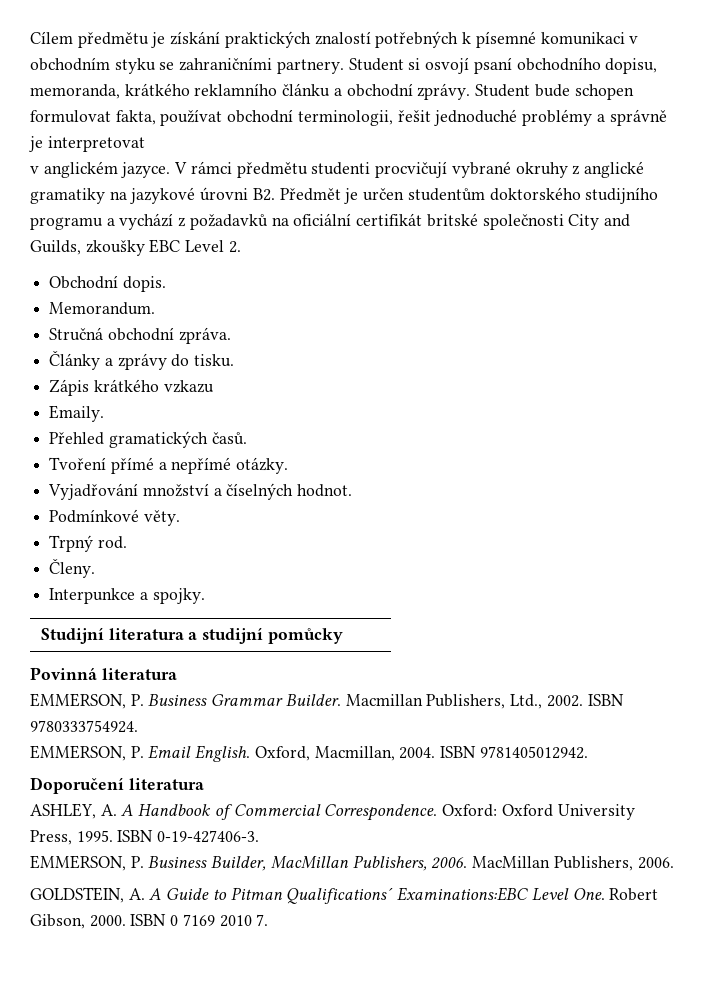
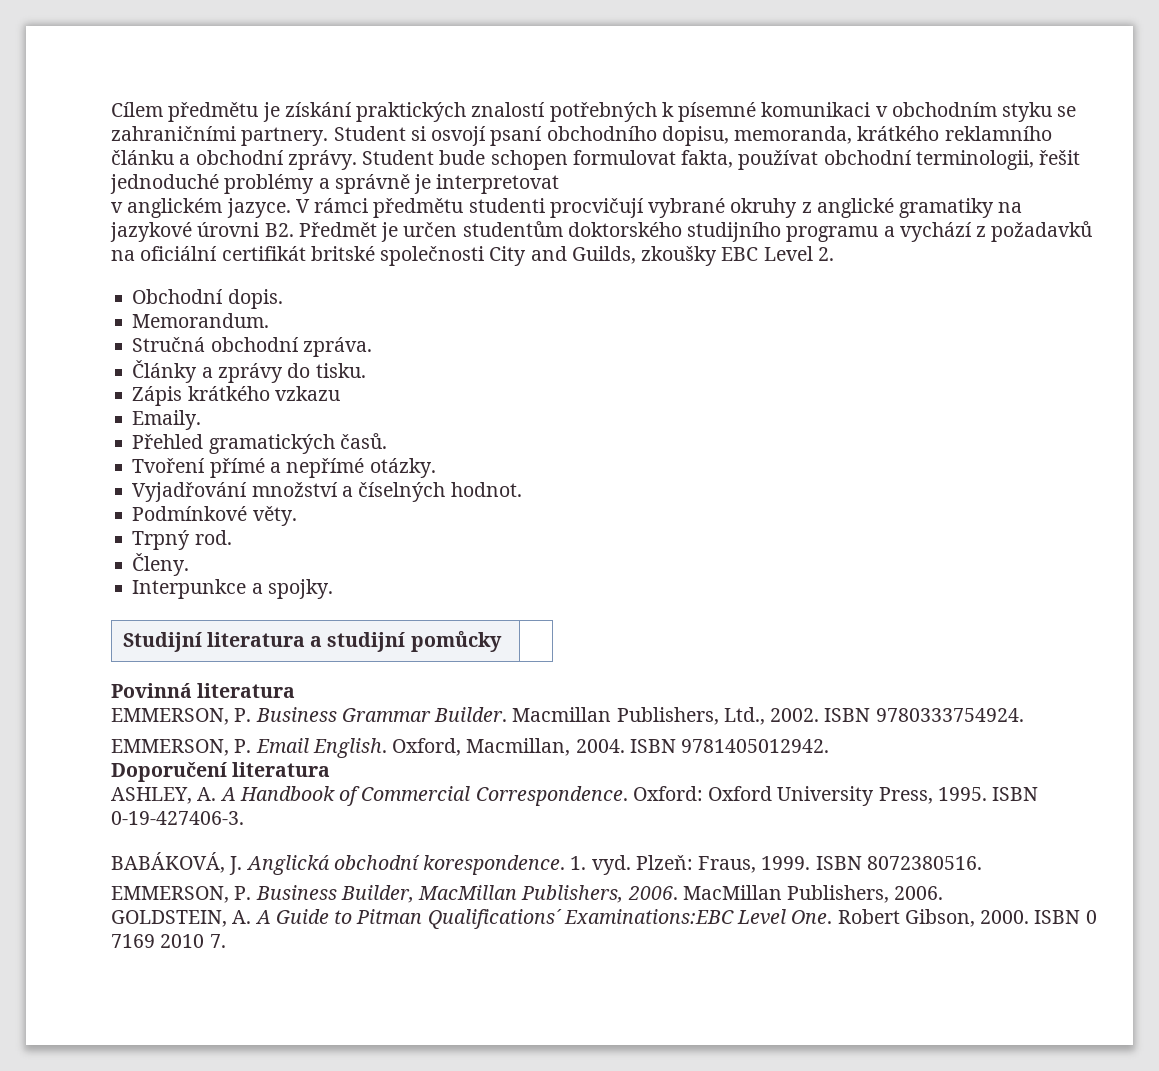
+ BABÁKOVÁ, J. Anglická obchodní korespondence. 1. vyd. Plzeň: Fraus, 1999. ISBN 8072380516.

